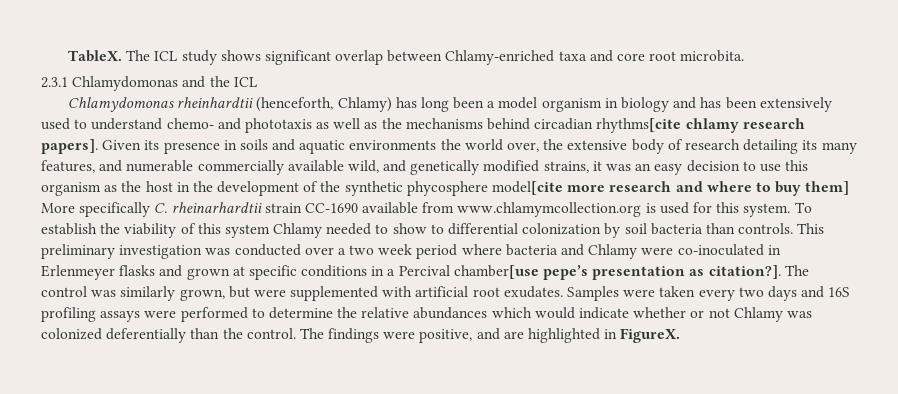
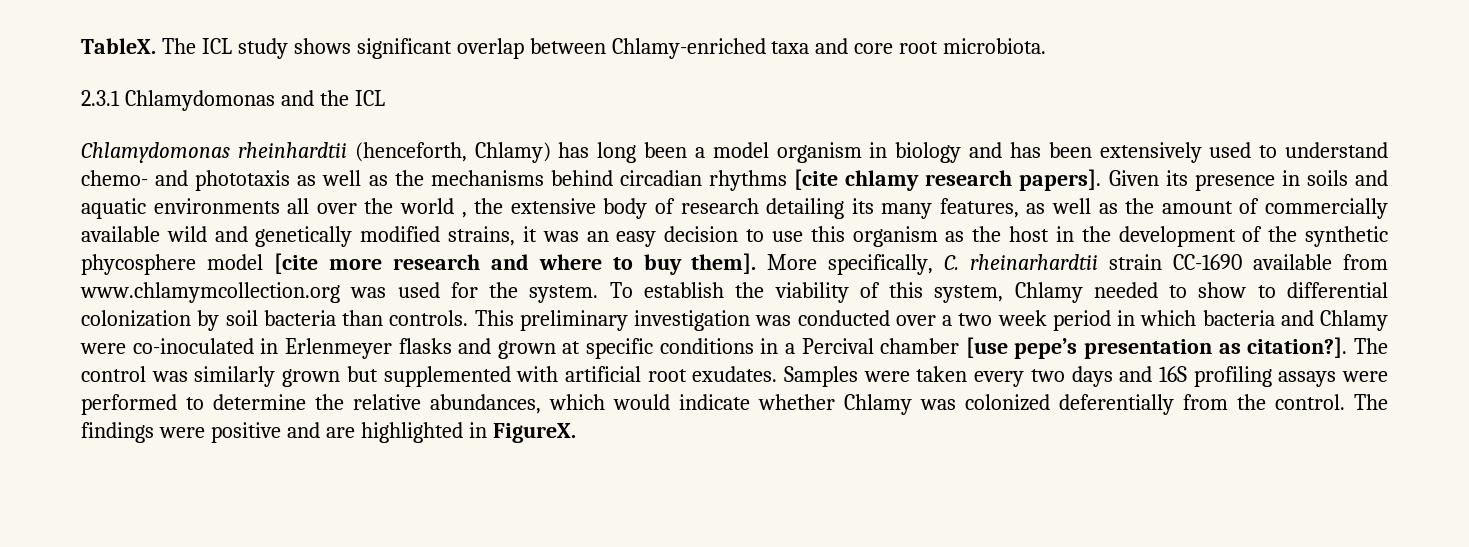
- The ICL study shows significant overlap between Chlamy-enriched taxa and core root microbita.
+ The ICL study shows significant overlap between Chlamy-enriched taxa and core root microbiota.
- Chlamydomonas rheinhardtii (henceforth, Chlamy) has long been a model organism in biology and has been extensively used to understand chemo- and phototaxis as well as the mechanisms behind circadian rhythms[cite chlamy research papers].
+ Chlamydomonas rheinhardtii (henceforth, Chlamy) has long been a model organism in biology and has been extensively used to understand chemo- and phototaxis as well as the mechanisms behind circadian rhythms [cite chlamy research papers].
- Given its presence in soils and aquatic environments the world over, the extensive body of research detailing its many features, and numerable commercially available wild, and genetically modified strains, it was an easy decision to use this organism as the host in the development of the synthetic phycosphere model[cite more research and where to buy them] More specifically C. rheinarhardtii strain CC-1690 available from www.chlamymcollection.org is used for this system.
+ Given its presence in soils and aquatic environments all over the world , the extensive body of research detailing its many features, as well as the amount of commercially available wild and genetically modified strains, it was an easy decision to use this organism as the host in the development of the synthetic phycosphere model [cite more research and where to buy them]. More specifically, C. rheinarhardtii strain CC-1690 available from www.chlamymcollection.org was used for the system.
- To establish the viability of this system Chlamy needed to show to differential colonization by soil bacteria than controls.
+ To establish the viability of this system, Chlamy needed to show to differential colonization by soil bacteria than controls.
- This preliminary investigation was conducted over a two week period where bacteria and Chlamy were co-inoculated in Erlenmeyer flasks and grown at specific conditions in a Percival chamber[use pepe’s presentation as citation?].
+ This preliminary investigation was conducted over a two week period in which bacteria and Chlamy were co-inoculated in Erlenmeyer flasks and grown at specific conditions in a Percival chamber [use pepe’s presentation as citation?].
- The control was similarly grown, but were supplemented with artificial root exudates.
+ The control was similarly grown but supplemented with artificial root exudates.
- Samples were taken every two days and 16S profiling assays were performed to determine the relative abundances which would indicate whether or not Chlamy was colonized deferentially than the control.
+ Samples were taken every two days and 16S profiling assays were performed to determine the relative abundances, which would indicate whether Chlamy was colonized deferentially from the control.
- The findings were positive, and are highlighted in FigureX.
+ The findings were positive and are highlighted in FigureX.

